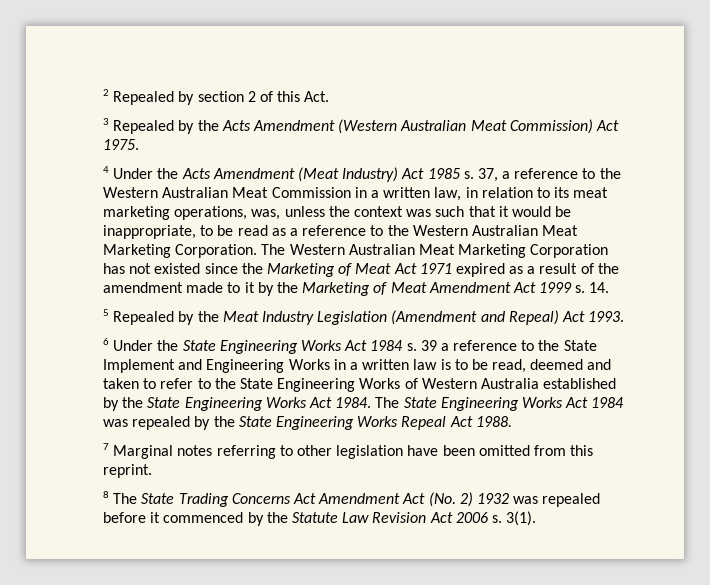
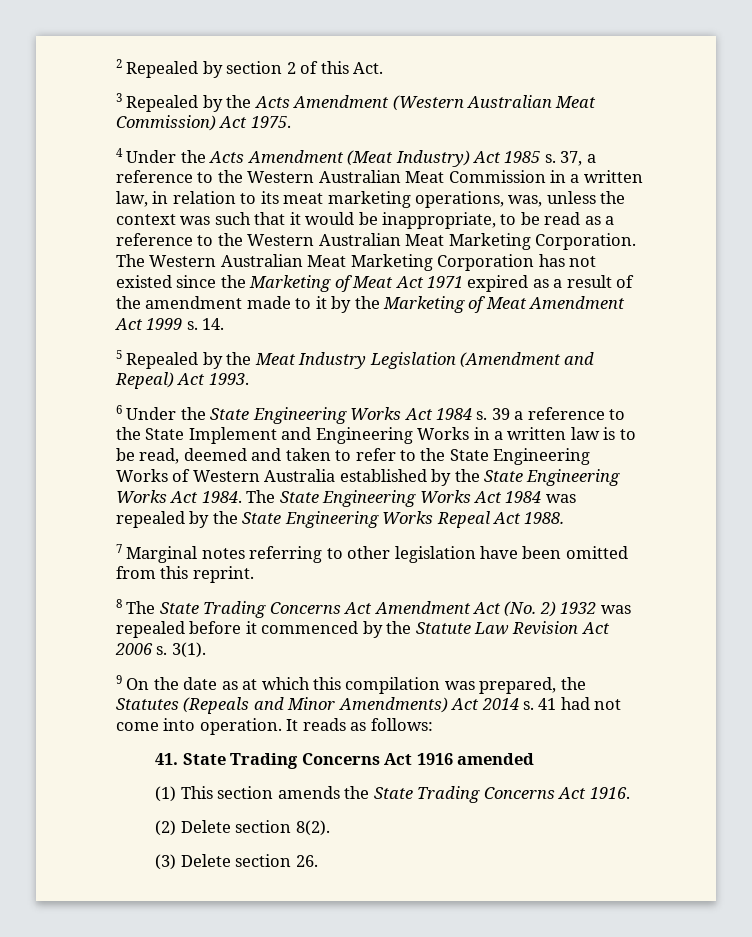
+ 9 On the date as at which this compilation was prepared, the Statutes (Repeals and Minor Amendments) Act 2014 s. 41 had not come into operation. It reads as follows:
+ 41. State Trading Concerns Act 1916 amended
+ (1) This section amends the State Trading Concerns Act 1916.
+ (2) Delete section 8(2).
+ (3) Delete section 26.

